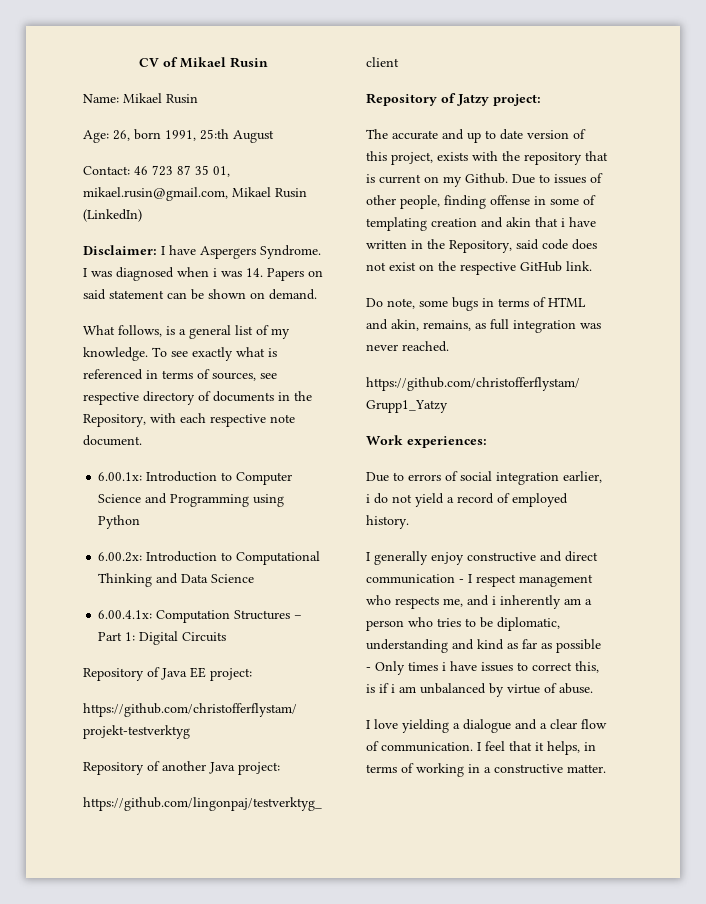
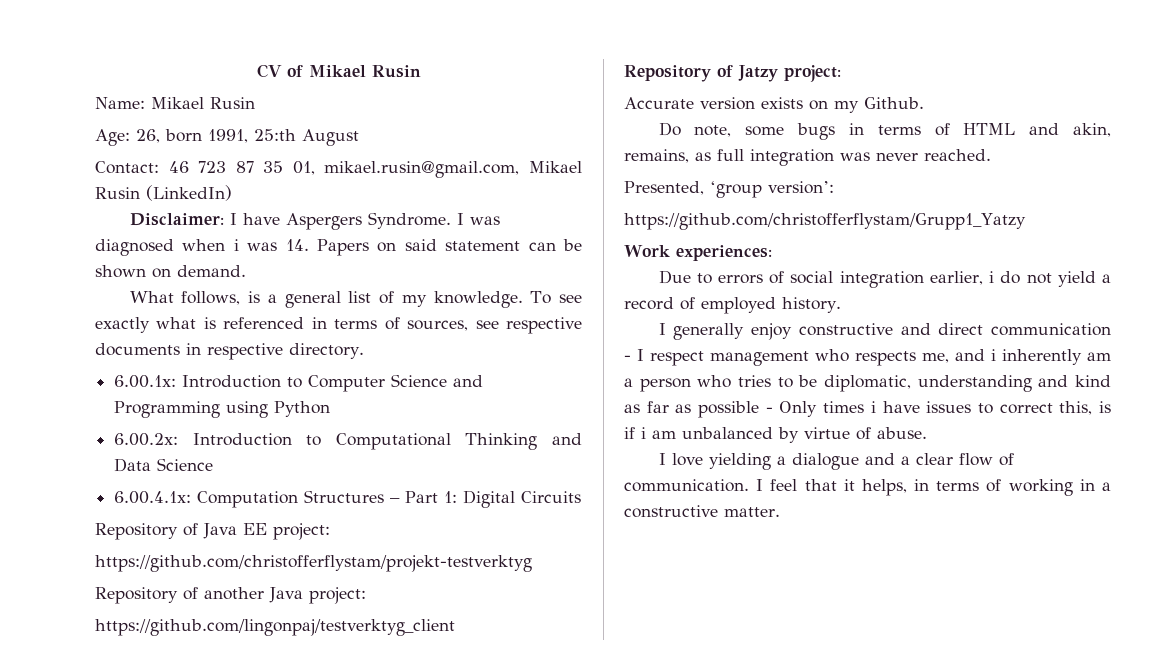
- To see exactly what is referenced in terms of sources, see respective directory of documents in the Repository, with each respective note document.
+ To see exactly what is referenced in terms of sources, see respective documents in respective directory.
- The accurate and up to date version of this project, exists with the repository that is current on my Github. Due to issues of other people, finding offense in some of templating creation and akin that i have written in the Repository, said code does not exist on the respective GitHub link.
+ Accurate version exists on my Github.
+ Presented, ‘group version’:

